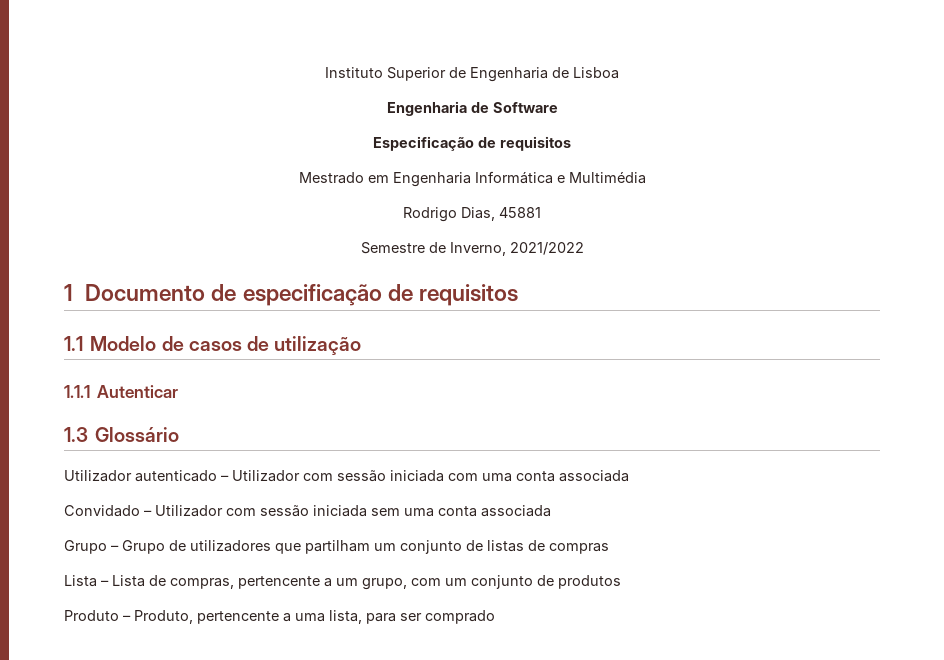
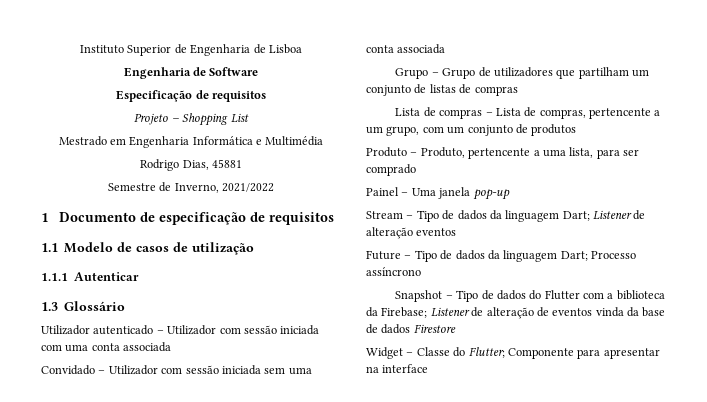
+ Projeto – Shopping List
- Lista – Lista de compras, pertencente a um grupo, com um conjunto de produtos
+ Lista de compras – Lista de compras, pertencente a um grupo, com um conjunto de produtos
+ Painel – Uma janela pop-up
+ Stream – Tipo de dados da linguagem Dart; Listener de alteração eventos
+ Future – Tipo de dados da linguagem Dart; Processo assíncrono
+ Snapshot – Tipo de dados do Flutter com a biblioteca da Firebase; Listener de alteração de eventos vinda da base de dados Firestore
+ Widget – Classe do Flutter; Componente para apresentar na interface

